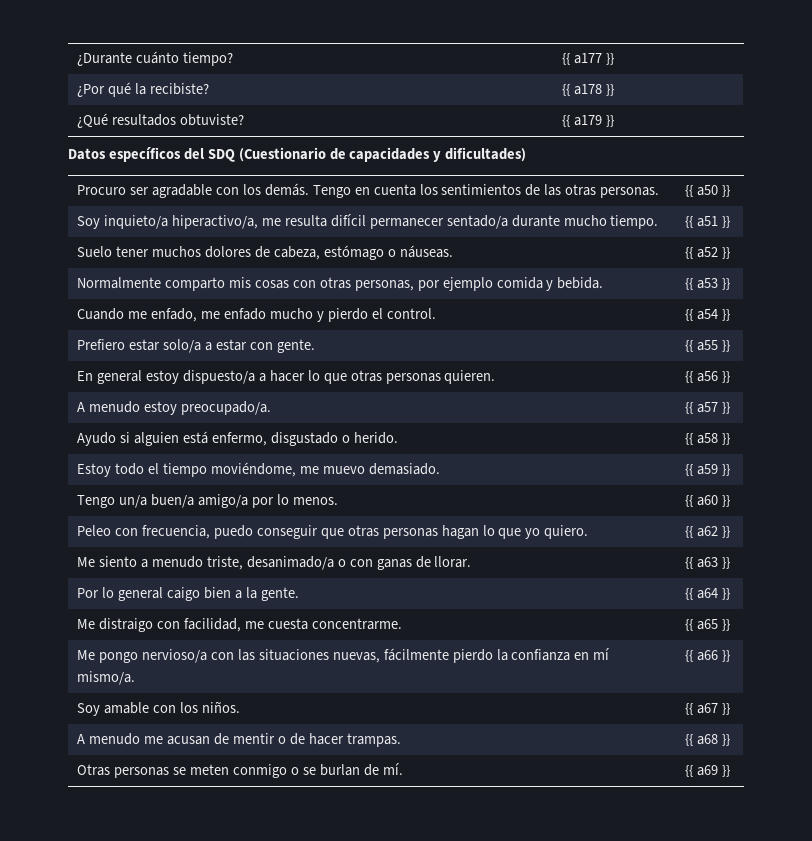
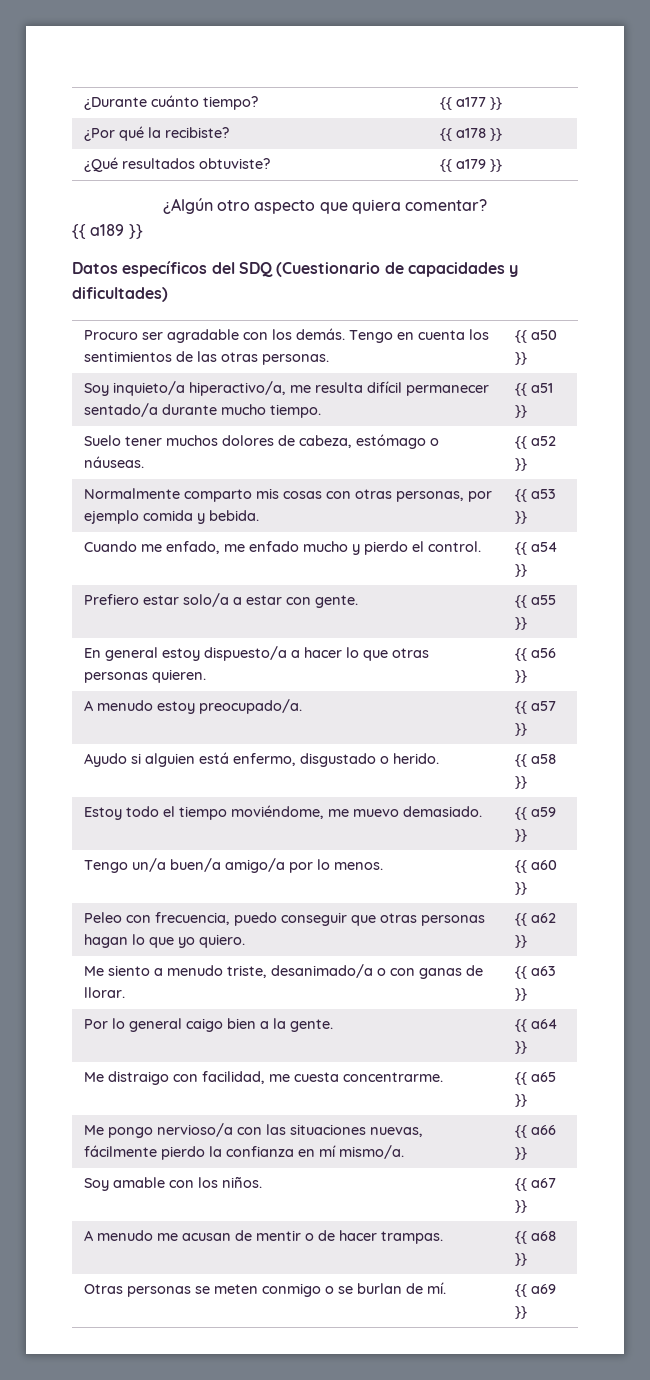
+ ¿Algún otro aspecto que quiera comentar?
+ {{ a189 }}

